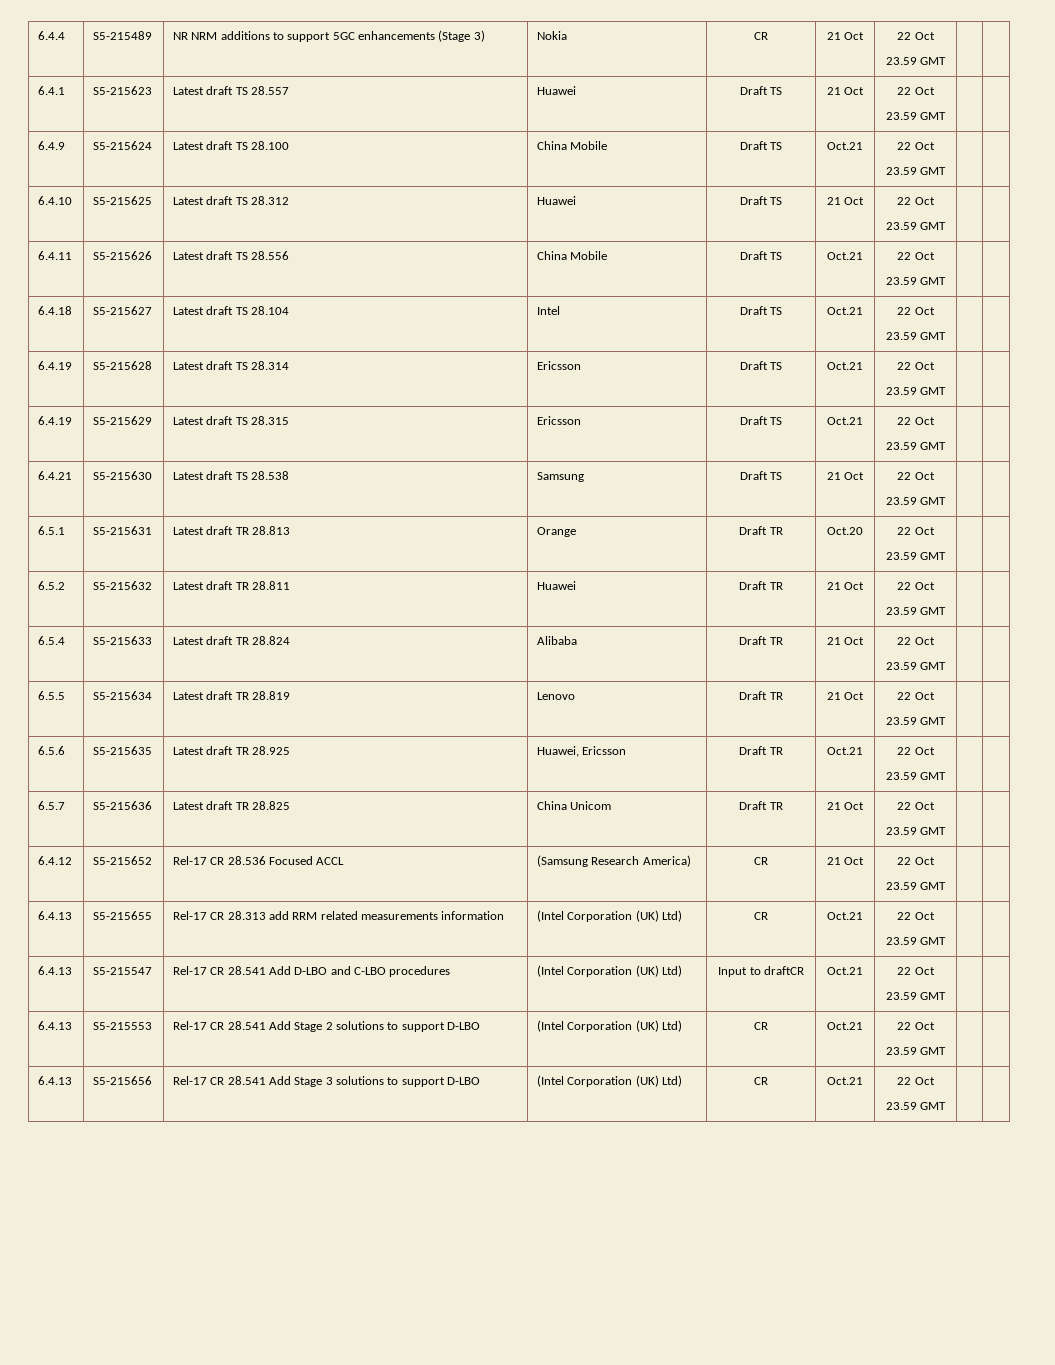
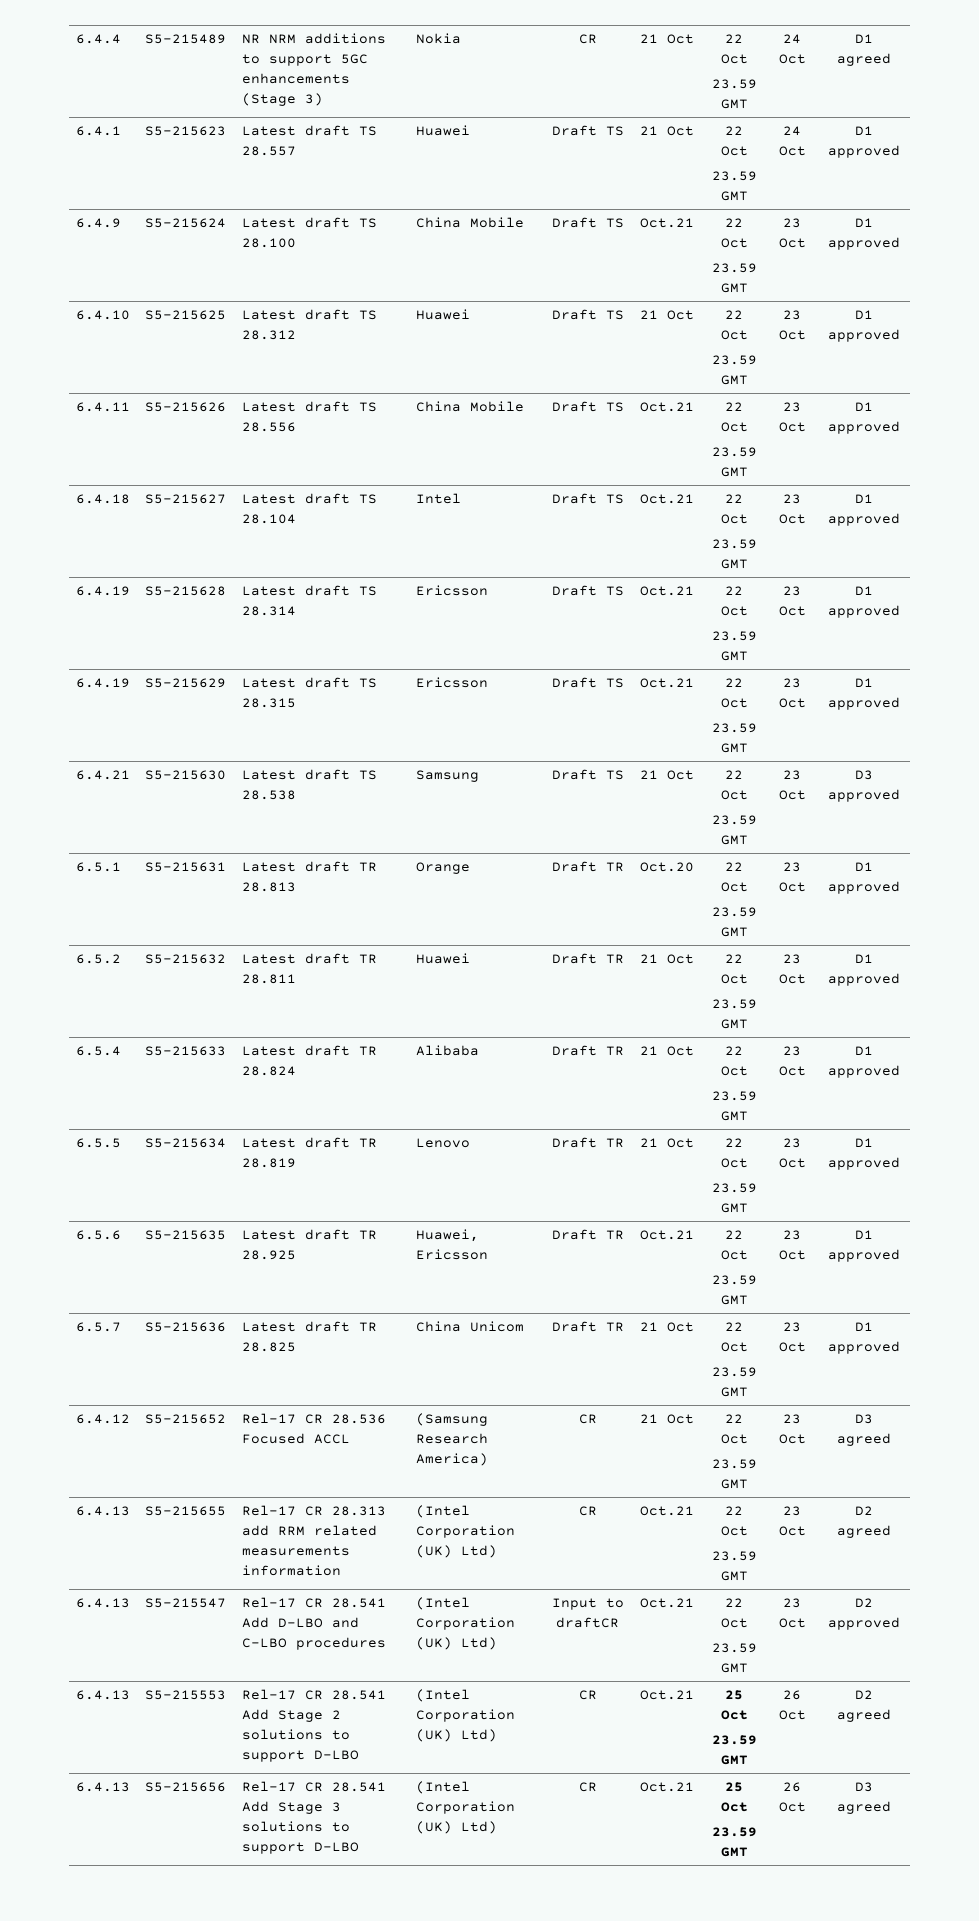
  6.4.4 | S5-215489 | NR NRM additions to support 5GC enhancements (Stage 3) | Nokia | CR | 21 Oct | 22 Oct
- 23.59 GMT | |
+ 23.59 GMT | 24 Oct | D1 agreed
  6.4.1 | S5-215623 | Latest draft TS 28.557 | Huawei | Draft TS | 21 Oct | 22 Oct
- 23.59 GMT | |
+ 23.59 GMT | 24 Oct | D1 approved
  6.4.9 | S5-215624 | Latest draft TS 28.100 | China Mobile | Draft TS | Oct.21 | 22 Oct
- 23.59 GMT | |
+ 23.59 GMT | 23 Oct | D1 approved
  6.4.10 | S5-215625 | Latest draft TS 28.312 | Huawei | Draft TS | 21 Oct | 22 Oct
- 23.59 GMT | |
+ 23.59 GMT | 23 Oct | D1 approved
  6.4.11 | S5-215626 | Latest draft TS 28.556 | China Mobile | Draft TS | Oct.21 | 22 Oct
- 23.59 GMT | |
+ 23.59 GMT | 23 Oct | D1 approved
  6.4.18 | S5-215627 | Latest draft TS 28.104 | Intel | Draft TS | Oct.21 | 22 Oct
- 23.59 GMT | |
+ 23.59 GMT | 23 Oct | D1 approved
  6.4.19 | S5-215628 | Latest draft TS 28.314 | Ericsson | Draft TS | Oct.21 | 22 Oct
- 23.59 GMT | |
+ 23.59 GMT | 23 Oct | D1 approved
  6.4.19 | S5-215629 | Latest draft TS 28.315 | Ericsson | Draft TS | Oct.21 | 22 Oct
- 23.59 GMT | |
+ 23.59 GMT | 23 Oct | D1 approved
  6.4.21 | S5-215630 | Latest draft TS 28.538 | Samsung | Draft TS | 21 Oct | 22 Oct
- 23.59 GMT | |
+ 23.59 GMT | 23 Oct | D3 approved
  6.5.1 | S5-215631 | Latest draft TR 28.813 | Orange | Draft TR | Oct.20 | 22 Oct
- 23.59 GMT | |
+ 23.59 GMT | 23 Oct | D1 approved
  6.5.2 | S5-215632 | Latest draft TR 28.811 | Huawei | Draft TR | 21 Oct | 22 Oct
- 23.59 GMT | |
+ 23.59 GMT | 23 Oct | D1 approved
  6.5.4 | S5-215633 | Latest draft TR 28.824 | Alibaba | Draft TR | 21 Oct | 22 Oct
- 23.59 GMT | |
+ 23.59 GMT | 23 Oct | D1 approved
  6.5.5 | S5-215634 | Latest draft TR 28.819 | Lenovo | Draft TR | 21 Oct | 22 Oct
- 23.59 GMT | |
+ 23.59 GMT | 23 Oct | D1 approved
  6.5.6 | S5-215635 | Latest draft TR 28.925 | Huawei, Ericsson | Draft TR | Oct.21 | 22 Oct
- 23.59 GMT | |
+ 23.59 GMT | 23 Oct | D1 approved
  6.5.7 | S5-215636 | Latest draft TR 28.825 | China Unicom | Draft TR | 21 Oct | 22 Oct
- 23.59 GMT | |
+ 23.59 GMT | 23 Oct | D1 approved
  6.4.12 | S5-215652 | Rel-17 CR 28.536 Focused ACCL | (Samsung Research America) | CR | 21 Oct | 22 Oct
- 23.59 GMT | |
+ 23.59 GMT | 23 Oct | D3 agreed
  6.4.13 | S5-215655 | Rel-17 CR 28.313 add RRM related measurements information | (Intel Corporation (UK) Ltd) | CR | Oct.21 | 22 Oct
- 23.59 GMT | |
+ 23.59 GMT | 23 Oct | D2 agreed
  6.4.13 | S5-215547 | Rel-17 CR 28.541 Add D-LBO and C-LBO procedures | (Intel Corporation (UK) Ltd) | Input to draftCR | Oct.21 | 22 Oct
- 23.59 GMT | |
+ 23.59 GMT | 23 Oct | D2 approved
- 6.4.13 | S5-215553 | Rel-17 CR 28.541 Add Stage 2 solutions to support D-LBO | (Intel Corporation (UK) Ltd) | CR | Oct.21 | 22 Oct
- 23.59 GMT | |
+ 6.4.13 | S5-215553 | Rel-17 CR 28.541 Add Stage 2 solutions to support D-LBO | (Intel Corporation (UK) Ltd) | CR | Oct.21 | 25 Oct
+ 23.59 GMT | 26 Oct | D2 agreed
- 6.4.13 | S5-215656 | Rel-17 CR 28.541 Add Stage 3 solutions to support D-LBO | (Intel Corporation (UK) Ltd) | CR | Oct.21 | 22 Oct
- 23.59 GMT | |
+ 6.4.13 | S5-215656 | Rel-17 CR 28.541 Add Stage 3 solutions to support D-LBO | (Intel Corporation (UK) Ltd) | CR | Oct.21 | 25 Oct
+ 23.59 GMT | 26 Oct | D3 agreed

